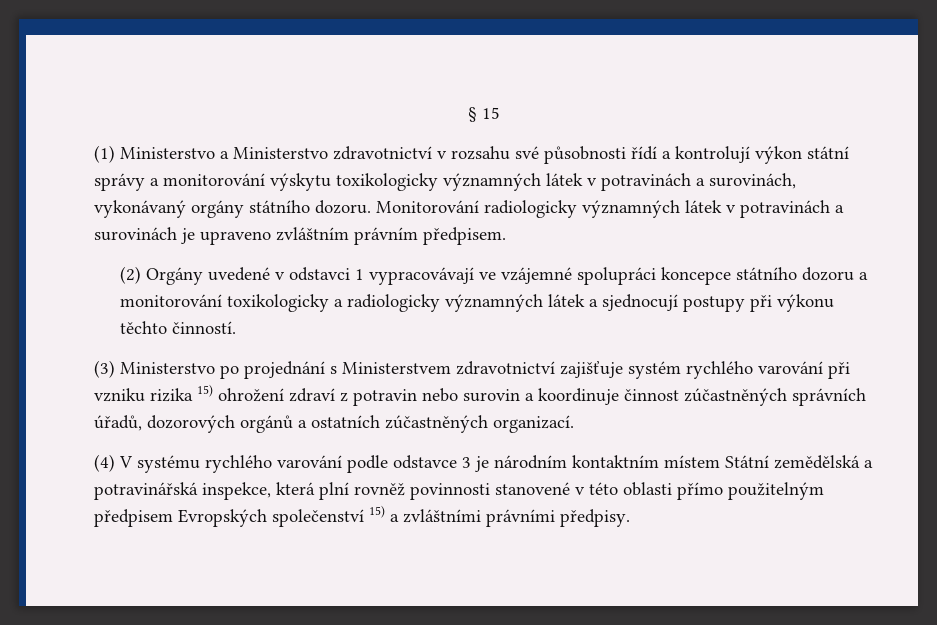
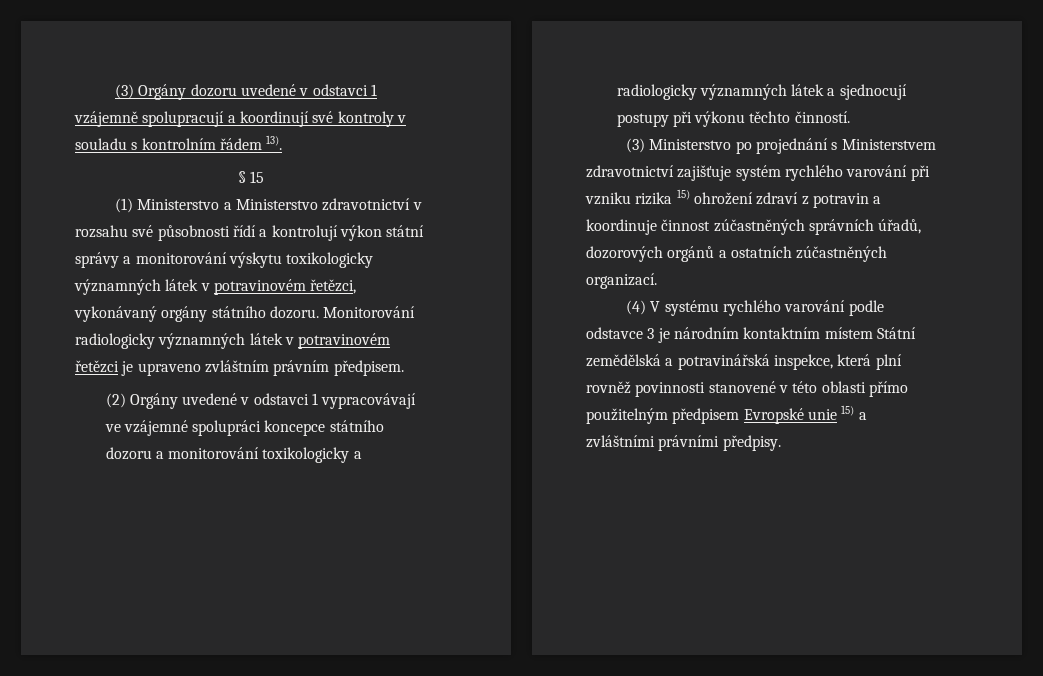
+ (3) Orgány dozoru uvedené v odstavci 1 vzájemně spolupracují a koordinují své kontroly v souladu s kontrolním řádem 13).
- (1) Ministerstvo a Ministerstvo zdravotnictví v rozsahu své působnosti řídí a kontrolují výkon státní správy a monitorování výskytu toxikologicky významných látek v potravinách a surovinách, vykonávaný orgány státního dozoru.
+ (1) Ministerstvo a Ministerstvo zdravotnictví v rozsahu své působnosti řídí a kontrolují výkon státní správy a monitorování výskytu toxikologicky významných látek v potravinovém řetězci, vykonávaný orgány státního dozoru.
- Monitorování radiologicky významných látek v potravinách a surovinách je upraveno zvláštním právním předpisem.
+ Monitorování radiologicky významných látek v potravinovém řetězci je upraveno zvláštním právním předpisem.
- (3) Ministerstvo po projednání s Ministerstvem zdravotnictví zajišťuje systém rychlého varování při vzniku rizika 15) ohrožení zdraví z potravin nebo surovin a koordinuje činnost zúčastněných správních úřadů, dozorových orgánů a ostatních zúčastněných organizací.
+ (3) Ministerstvo po projednání s Ministerstvem zdravotnictví zajišťuje systém rychlého varování při vzniku rizika 15) ohrožení zdraví z potravin a koordinuje činnost zúčastněných správních úřadů, dozorových orgánů a ostatních zúčastněných organizací.
- (4) V systému rychlého varování podle odstavce 3 je národním kontaktním místem Státní zemědělská a potravinářská inspekce, která plní rovněž povinnosti stanovené v této oblasti přímo použitelným předpisem Evropských společenství 15) a zvláštními právními předpisy.
+ (4) V systému rychlého varování podle odstavce 3 je národním kontaktním místem Státní zemědělská a potravinářská inspekce, která plní rovněž povinnosti stanovené v této oblasti přímo použitelným předpisem Evropské unie 15) a zvláštními právními předpisy.

